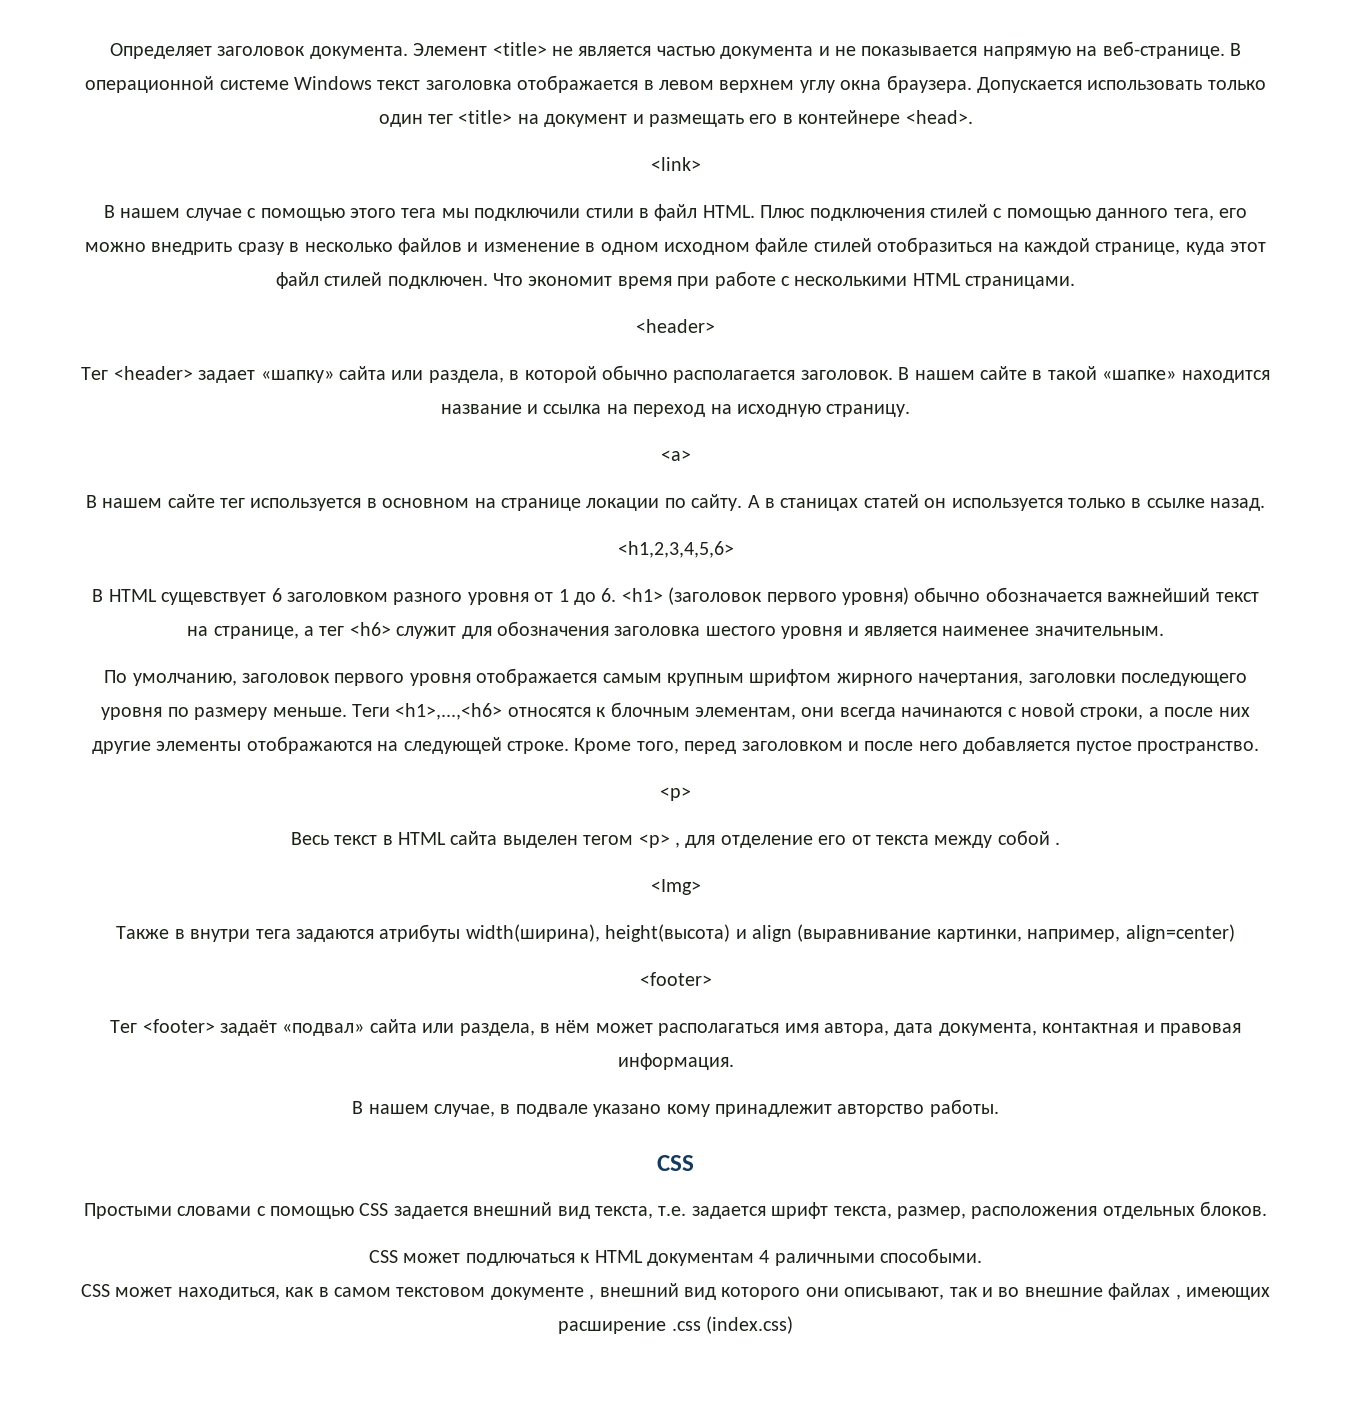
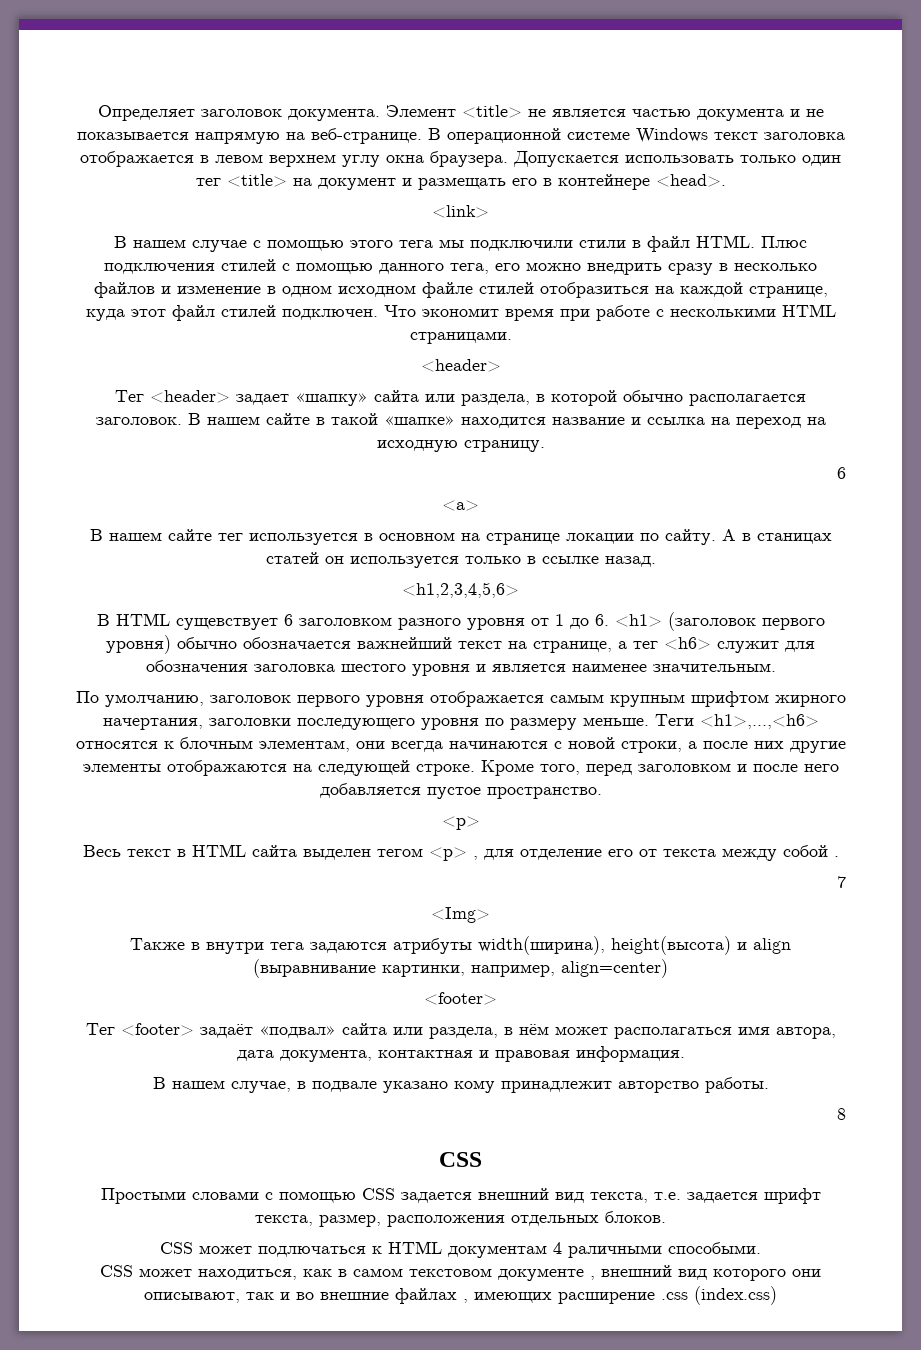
  В нашем сайте в такой «шапке» находится название и ссылка на переход на исходную страницу.
+ 6
+ 7
+ 8

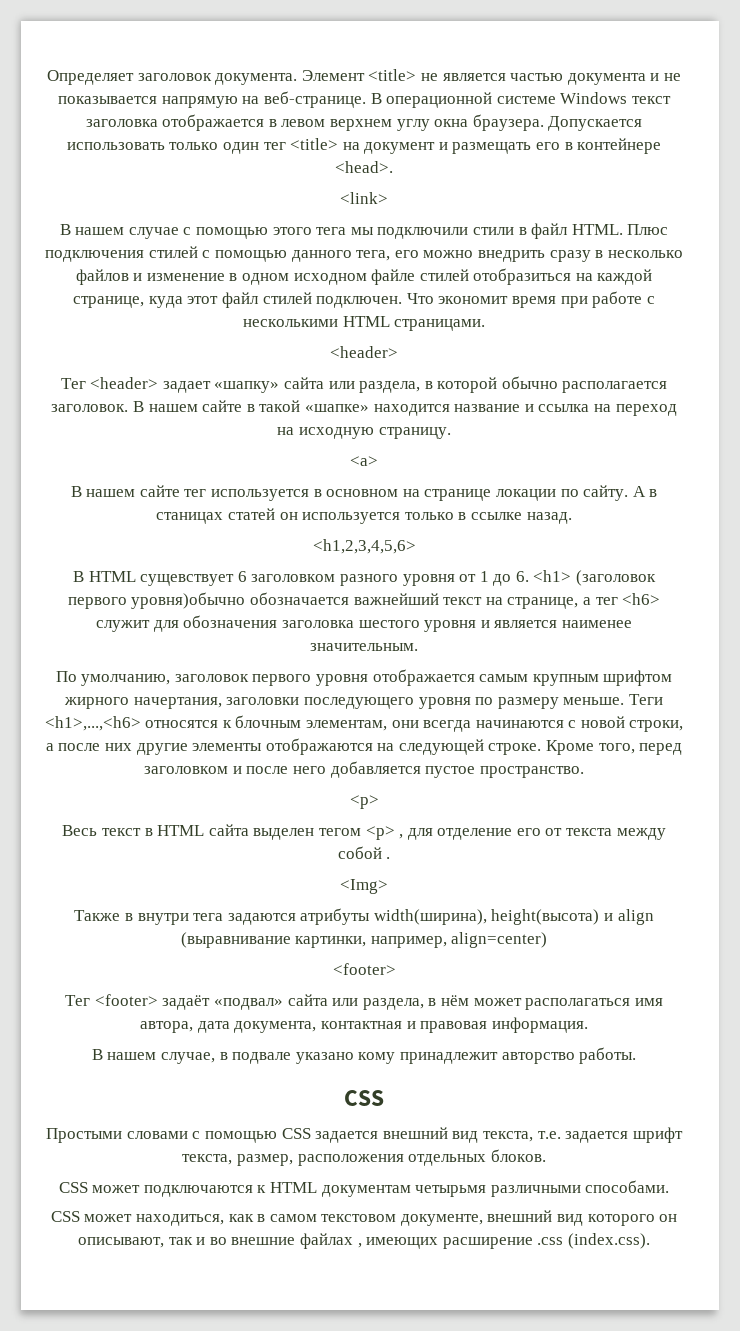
  В нашем сайте в такой «шапке» находится название и ссылка на переход на исходную страницу.
- 6
- В HTML сущевствует 6 заголовком разного уровня от 1 до 6. <h1> (заголовок первого уровня) обычно обозначается важнейший текст на странице, а тег <h6> служит для обозначения заголовка шестого уровня и является наименее значительным.
+ В HTML сущевствует 6 заголовком разного уровня от 1 до 6. <h1> (заголовок первого уровня)обычно обозначается важнейший текст на странице, а тег <h6> служит для обозначения заголовка шестого уровня и является наименее значительным.
- 7
- 8
- CSS может подлючаться к HTML документам 4 раличными способыми.
+ CSS может подключаются к HTML документам четырьмя различными способами.
- CSS может находиться, как в самом текстовом документе , внешний вид которого они описывают, так и во внешние файлах , имеющих расширение .css (index.css)
+ CSS может находиться, как в самом текстовом документе, внешний вид которого он описывают, так и во внешние файлах , имеющих расширение .css (index.css).

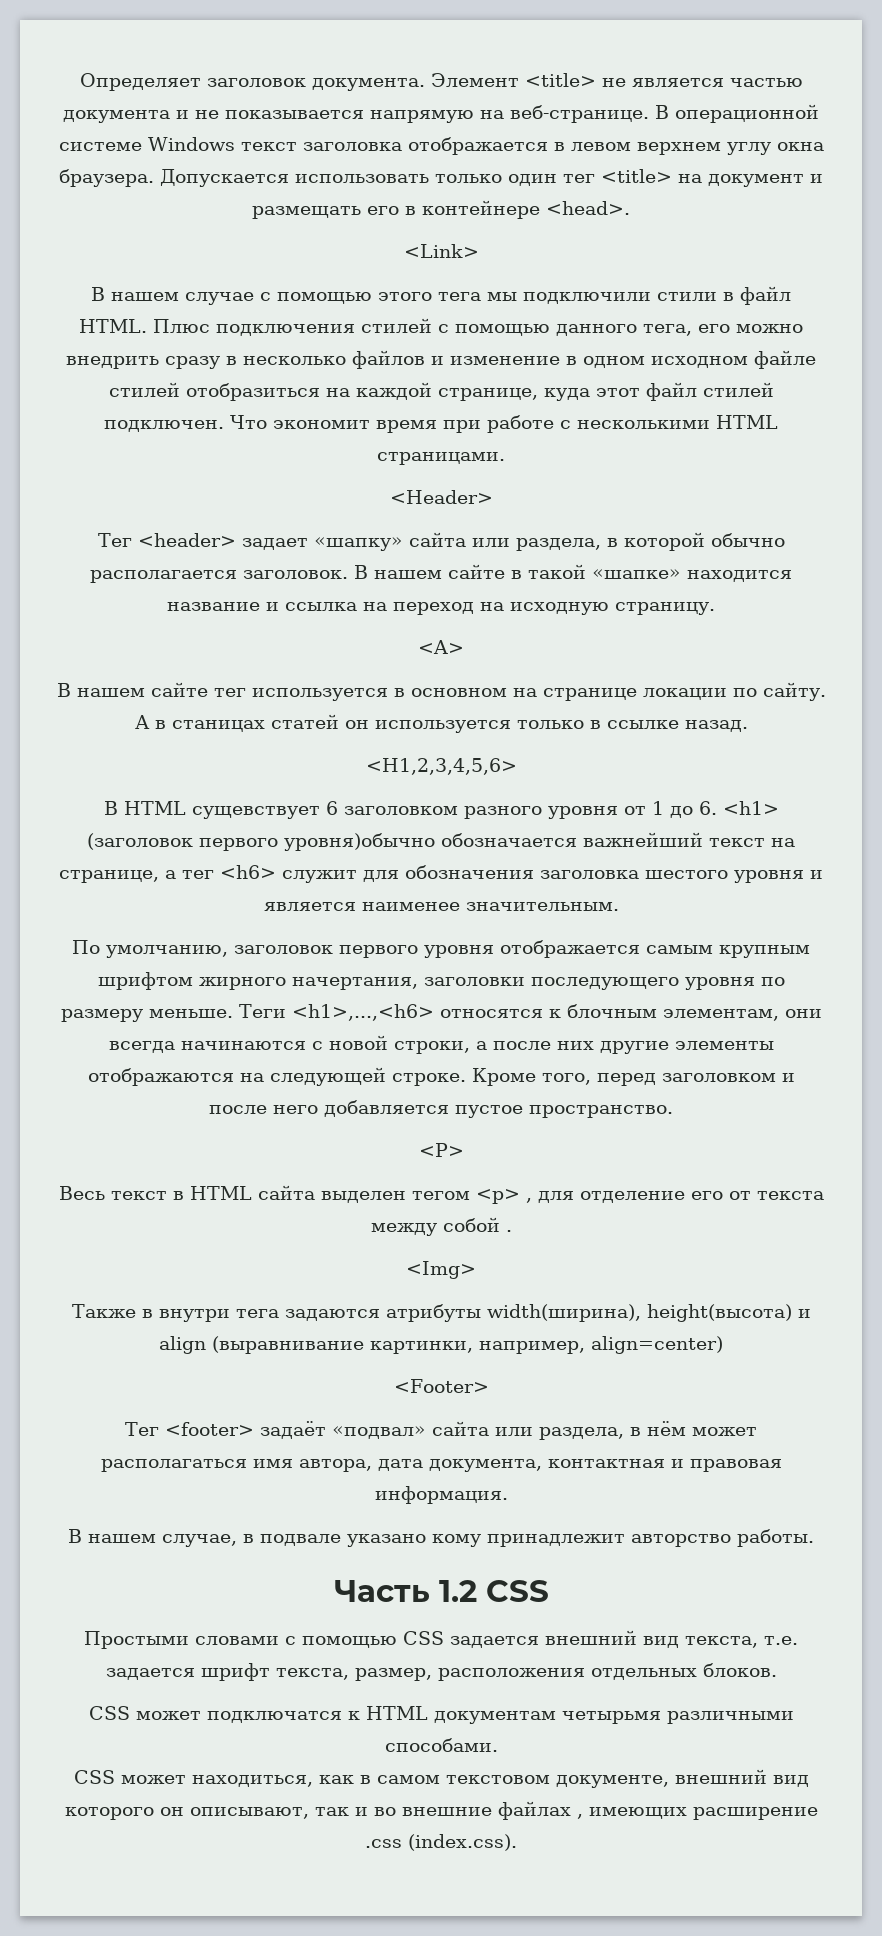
- <link>
+ <Link>
  Что экономит время при работе с несколькими HTML страницами.
- <header>
+ <Header>
- <a>
+ <A>
- <h1,2,3,4,5,6>
+ <H1,2,3,4,5,6>
  Кроме того, перед заголовком и после него добавляется пустое пространство.
- <p>
+ <P>
  Также в внутри тега задаются атрибуты width(ширина), height(высота) и align (выравнивание картинки, например, align=center)
- <footer>
+ <Footer>
  В нашем случае, в подвале указано кому принадлежит авторство работы.
- CSS
+ Часть 1.2 CSS
- CSS может подключаются к HTML документам четырьмя различными способами.
+ CSS может подключатся к HTML документам четырьмя различными способами.

